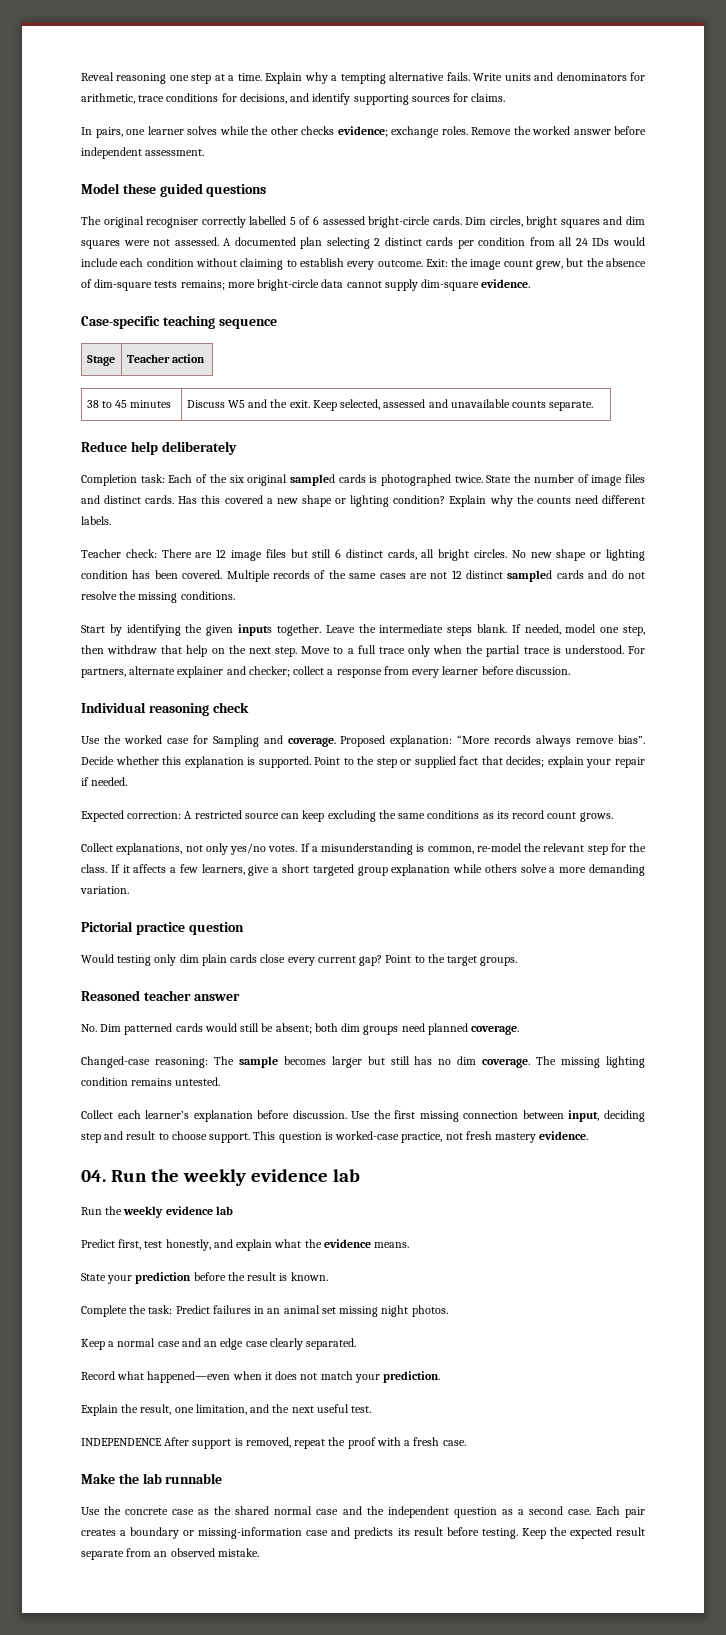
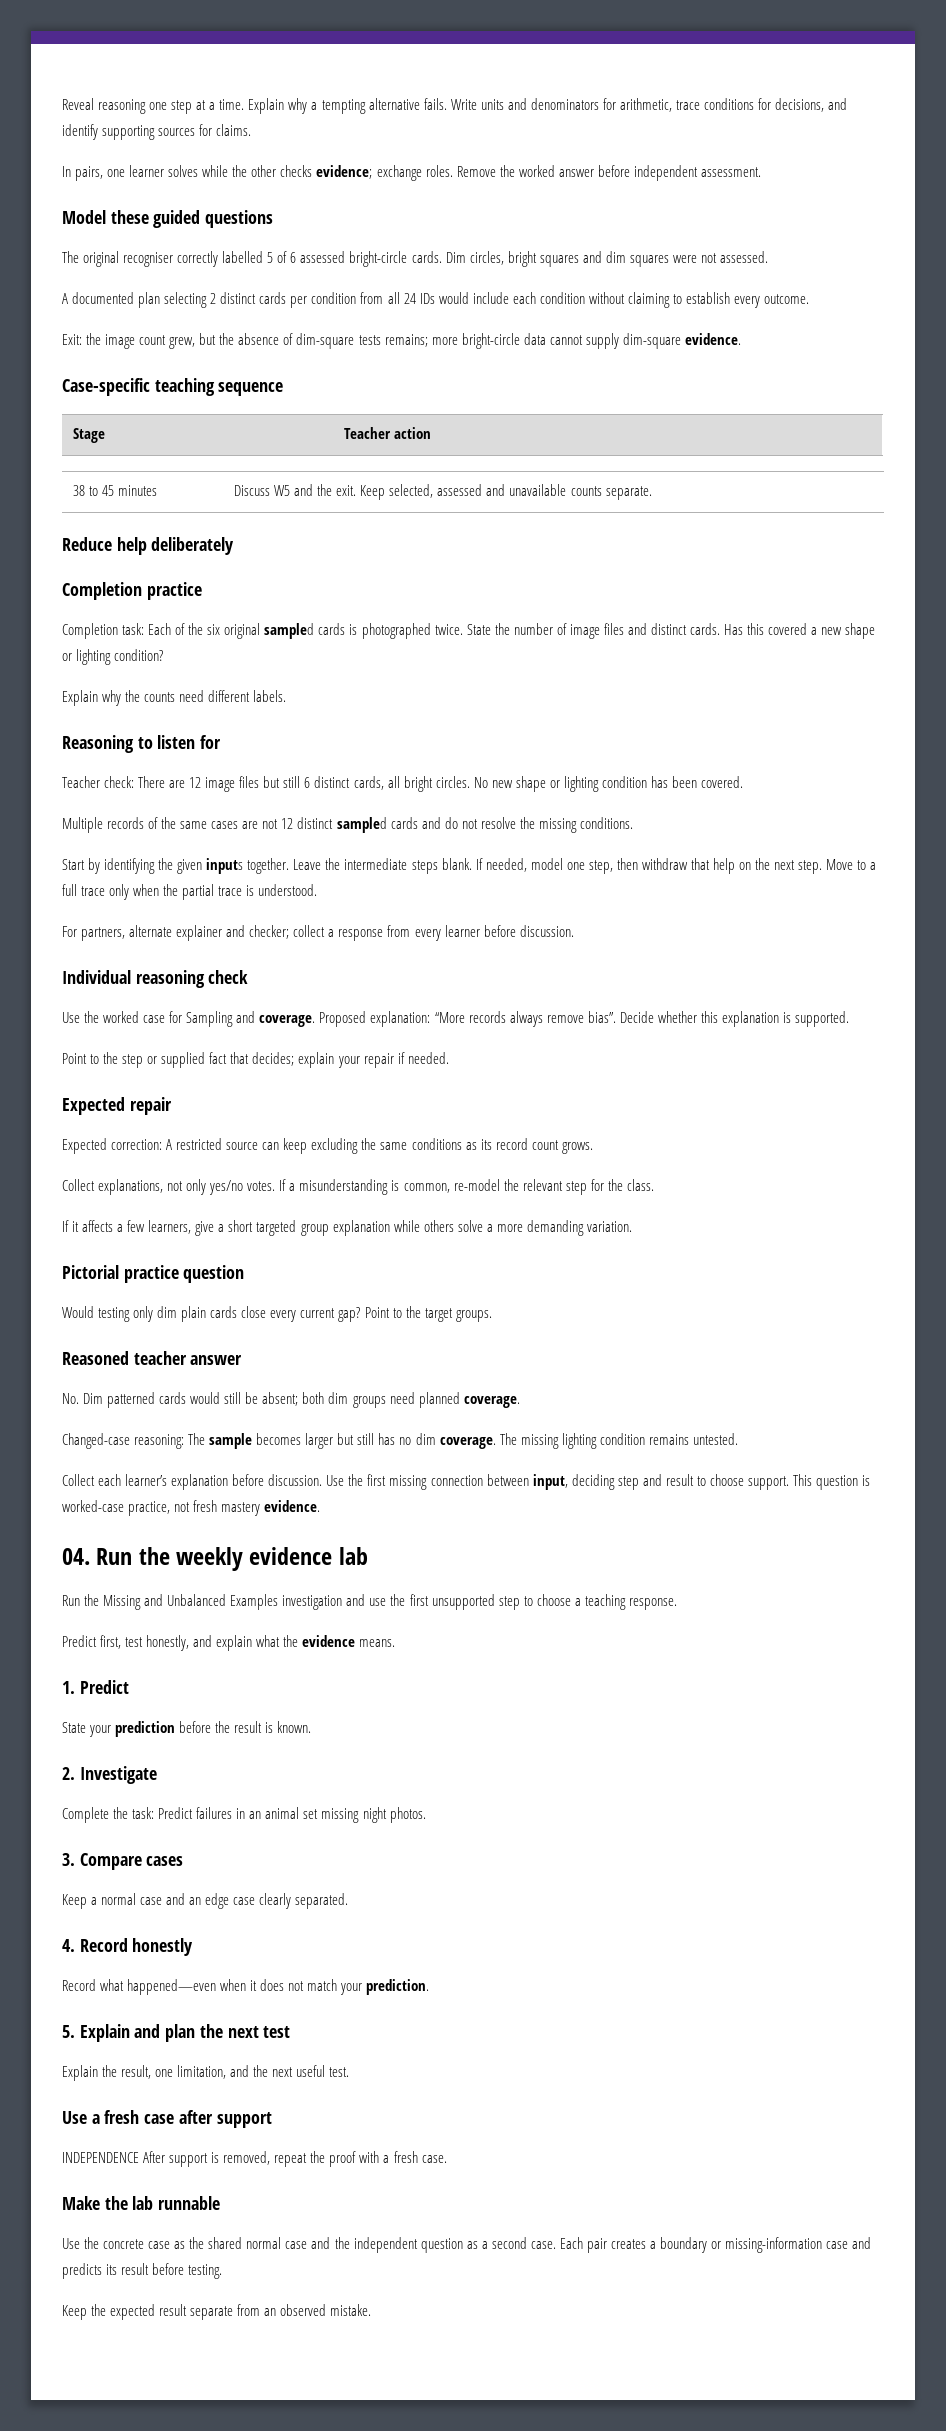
- Dim circles, bright squares and dim squares were not assessed. A documented plan selecting 2 distinct cards per condition from all 24 IDs would include each condition without claiming to establish every outcome. Exit: the image count grew, but the absence of dim-square tests remains; more bright-circle data cannot supply dim-square evidence.
+ Dim circles, bright squares and dim squares were not assessed.
+ A documented plan selecting 2 distinct cards per condition from all 24 IDs would include each condition without claiming to establish every outcome.
+ Exit: the image count grew, but the absence of dim-square tests remains; more bright-circle data cannot supply dim-square evidence.
+ Completion practice
- Has this covered a new shape or lighting condition? Explain why the counts need different labels.
+ Has this covered a new shape or lighting condition?
+ Explain why the counts need different labels.
+ Reasoning to listen for
- No new shape or lighting condition has been covered. Multiple records of the same cases are not 12 distinct sampled cards and do not resolve the missing conditions.
+ No new shape or lighting condition has been covered.
+ Multiple records of the same cases are not 12 distinct sampled cards and do not resolve the missing conditions.
- Move to a full trace only when the partial trace is understood. For partners, alternate explainer and checker; collect a response from every learner before discussion.
+ Move to a full trace only when the partial trace is understood.
+ For partners, alternate explainer and checker; collect a response from every learner before discussion.
- Decide whether this explanation is supported. Point to the step or supplied fact that decides; explain your repair if needed.
+ Decide whether this explanation is supported.
+ Point to the step or supplied fact that decides; explain your repair if needed.
+ Expected repair
- If a misunderstanding is common, re-model the relevant step for the class. If it affects a few learners, give a short targeted group explanation while others solve a more demanding variation.
+ If a misunderstanding is common, re-model the relevant step for the class.
+ If it affects a few learners, give a short targeted group explanation while others solve a more demanding variation.
  04. Run the weekly evidence lab
- Run the weekly evidence lab
+ Run the Missing and Unbalanced Examples investigation and use the first unsupported step to choose a teaching response.
+ 1. Predict
+ 2. Investigate
+ 3. Compare cases
+ 4. Record honestly
+ 5. Explain and plan the next test
+ Use a fresh case after support
- Each pair creates a boundary or missing-information case and predicts its result before testing. Keep the expected result separate from an observed mistake.
+ Each pair creates a boundary or missing-information case and predicts its result before testing.
+ Keep the expected result separate from an observed mistake.

